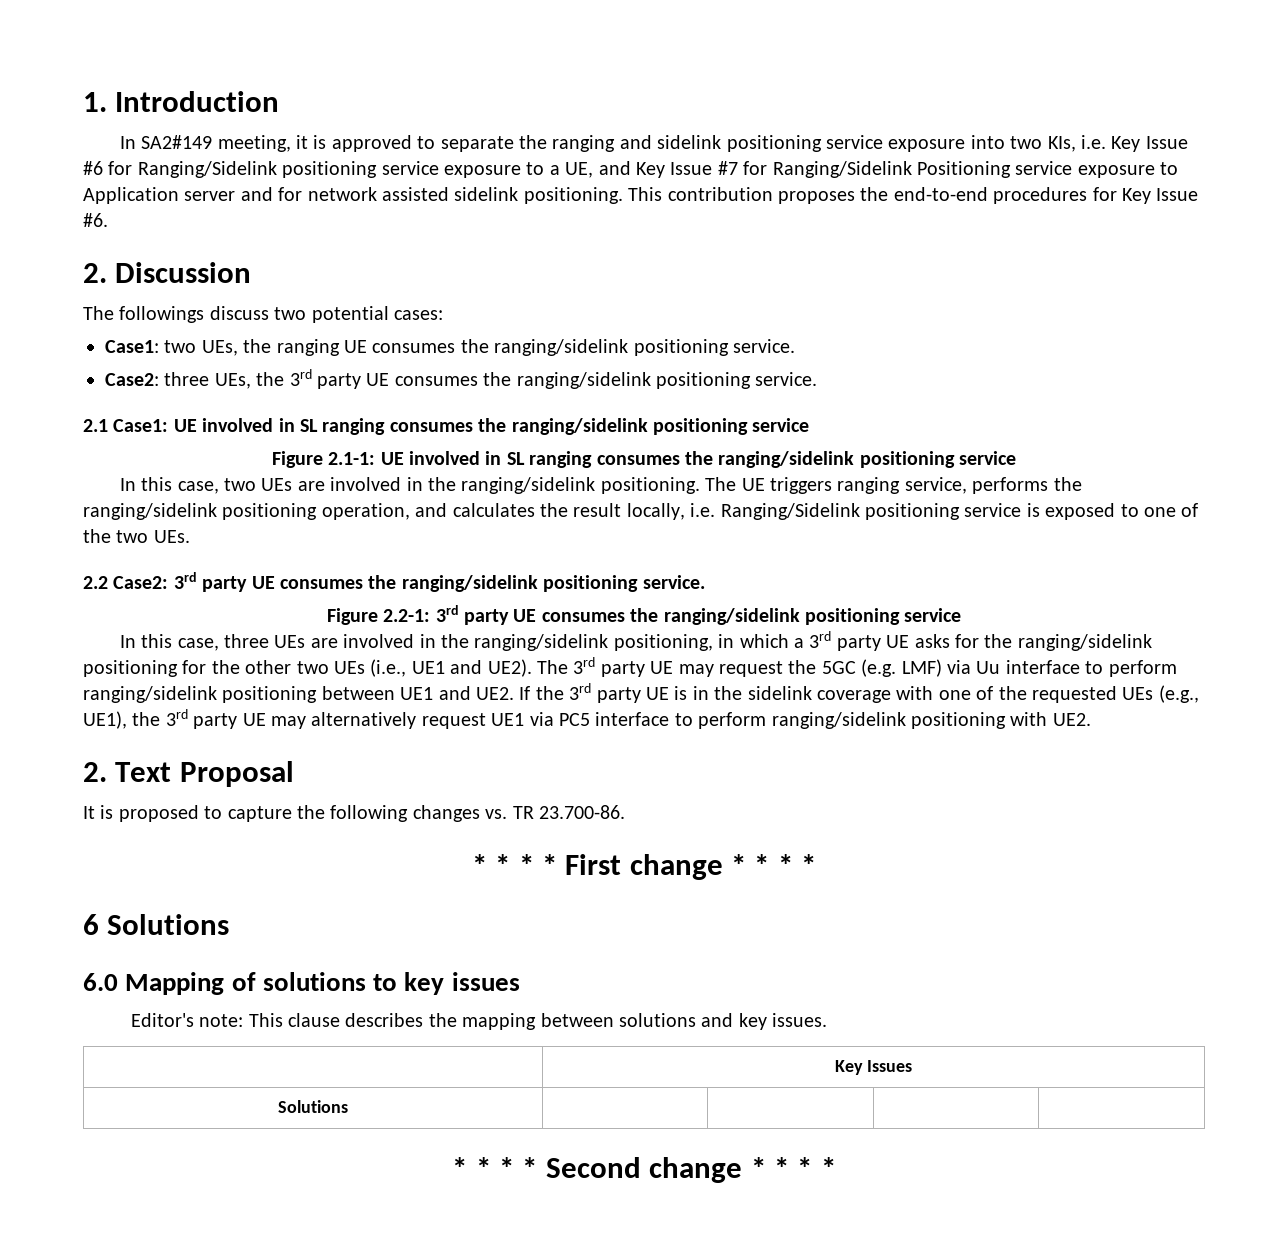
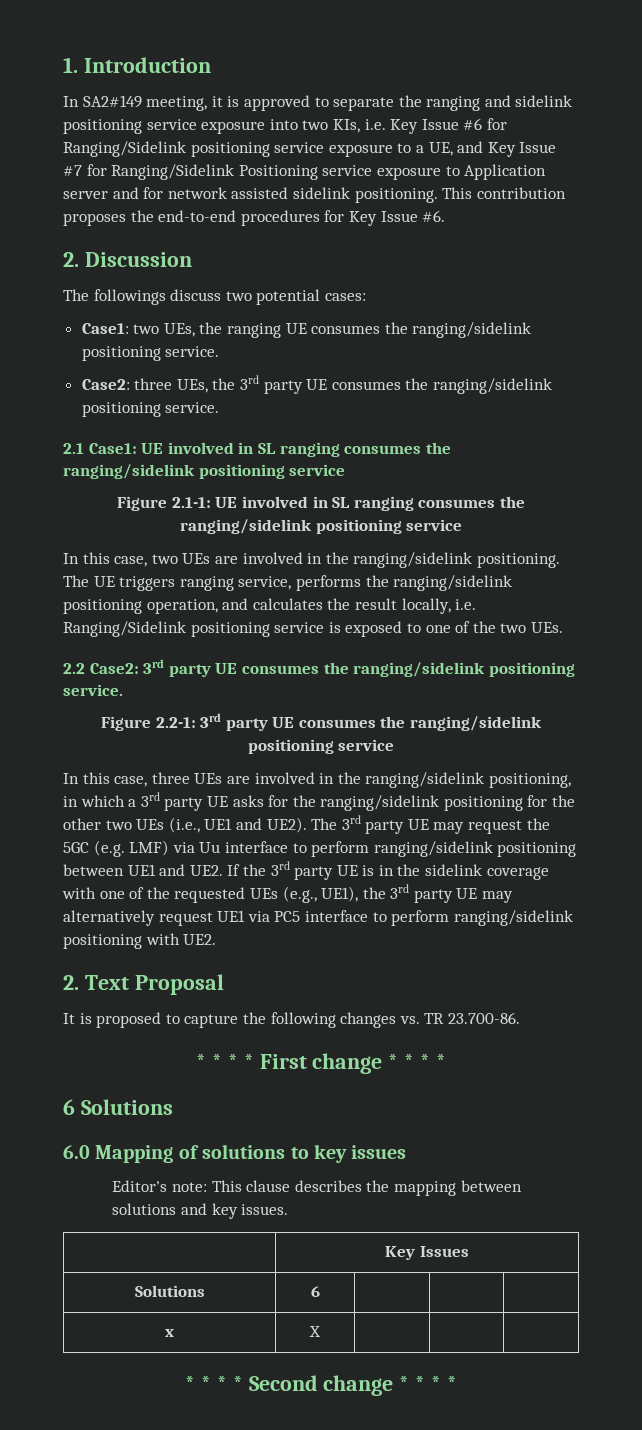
- Solutions | | | |
+ Solutions | 6 | | |
+ x | X | | |

